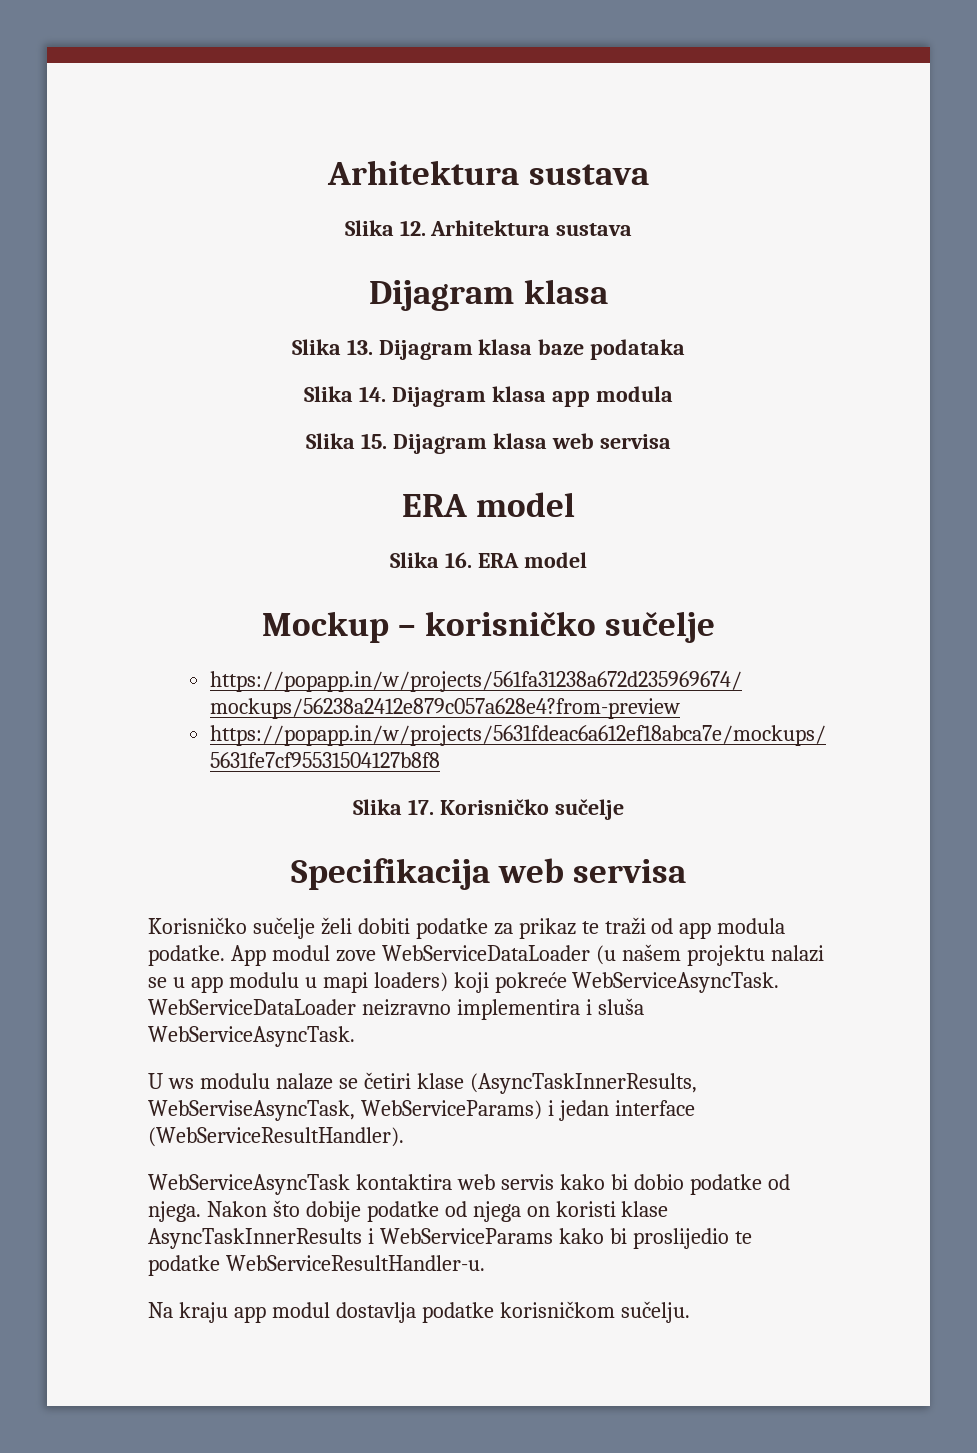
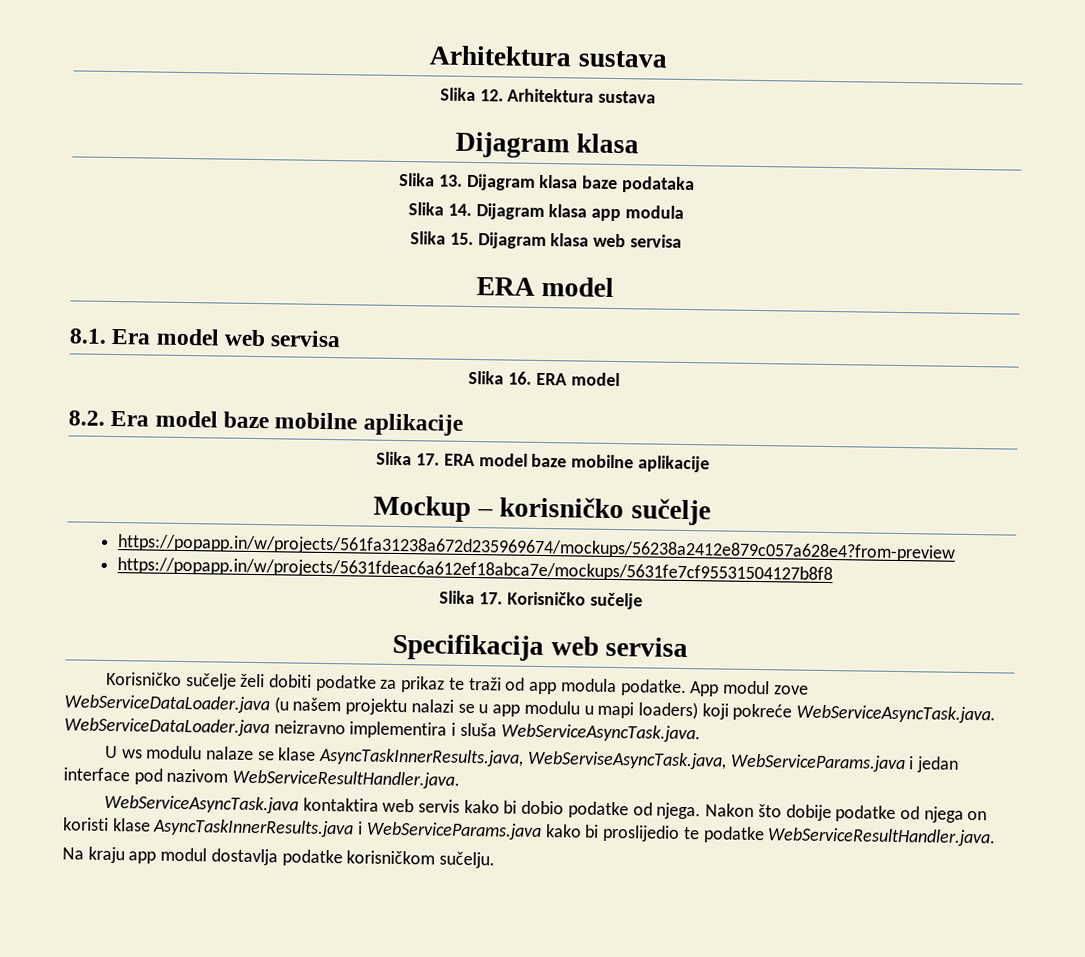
+ 8.1. Era model web servisa
+ 8.2. Era model baze mobilne aplikacije
+ Slika 17. ERA model baze mobilne aplikacije
- App modul zove WebServiceDataLoader (u našem projektu nalazi se u app modulu u mapi loaders) koji pokreće WebServiceAsyncTask. WebServiceDataLoader neizravno implementira i sluša WebServiceAsyncTask.
+ App modul zove WebServiceDataLoader.java (u našem projektu nalazi se u app modulu u mapi loaders) koji pokreće WebServiceAsyncTask.java. WebServiceDataLoader.java neizravno implementira i sluša WebServiceAsyncTask.java.
- U ws modulu nalaze se četiri klase (AsyncTaskInnerResults, WebServiseAsyncTask, WebServiceParams) i jedan interface (WebServiceResultHandler).
- WebServiceAsyncTask kontaktira web servis kako bi dobio podatke od njega.
+ U ws modulu nalaze se klase AsyncTaskInnerResults.java, WebServiseAsyncTask.java, WebServiceParams.java i jedan interface pod nazivom WebServiceResultHandler.java.
+ WebServiceAsyncTask.java kontaktira web servis kako bi dobio podatke od njega.
- Nakon što dobije podatke od njega on koristi klase AsyncTaskInnerResults i WebServiceParams kako bi proslijedio te podatke WebServiceResultHandler-u.
+ Nakon što dobije podatke od njega on koristi klase AsyncTaskInnerResults.java i WebServiceParams.java kako bi proslijedio te podatke WebServiceResultHandler.java.

